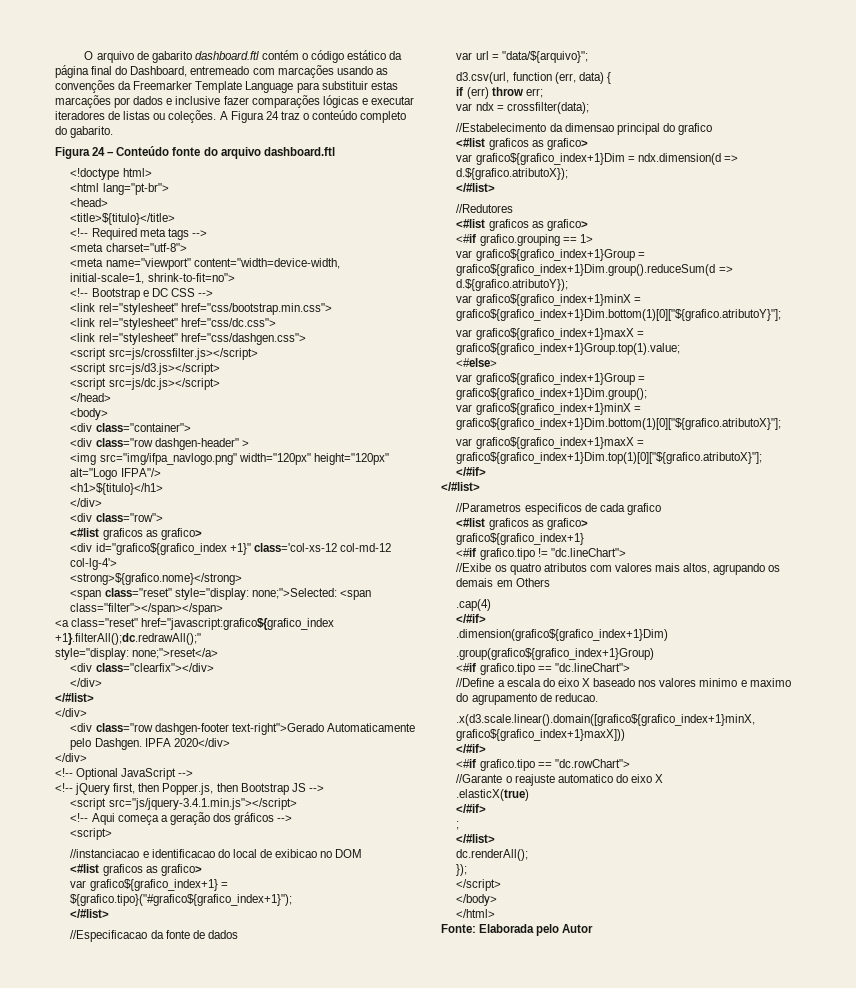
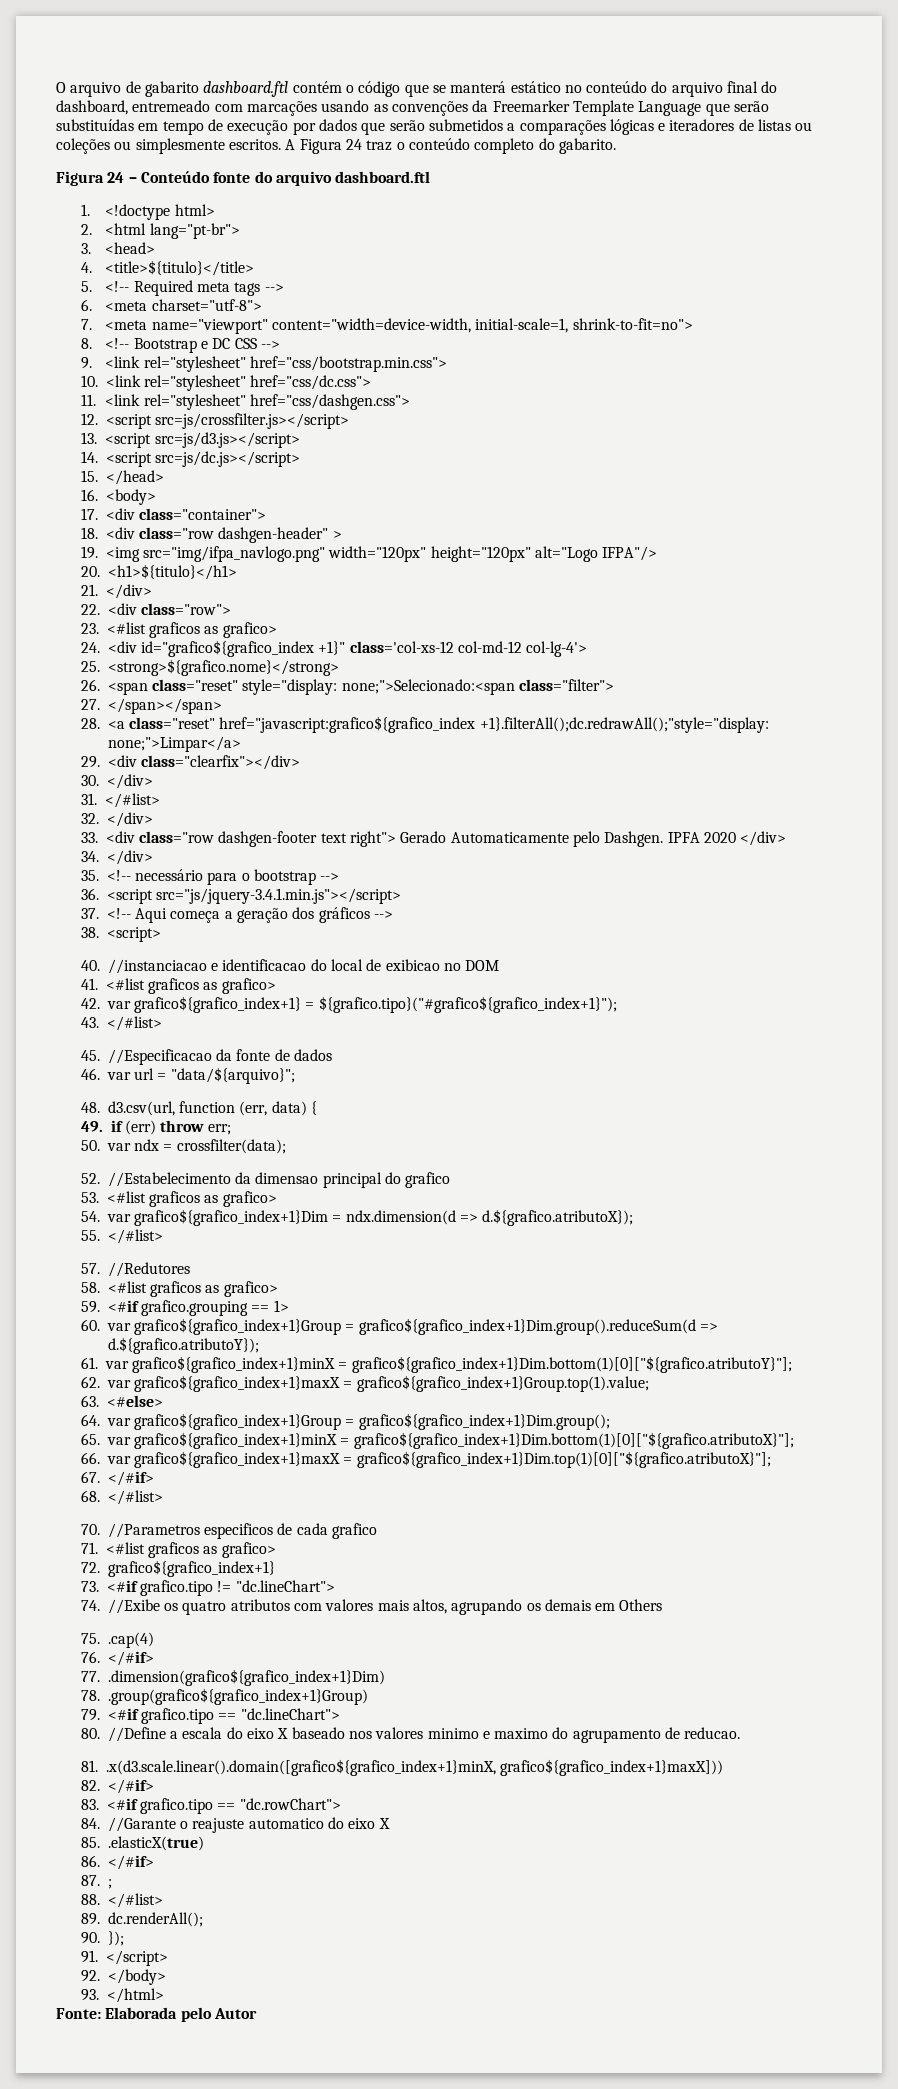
- O arquivo de gabarito dashboard.ftl contém o código estático da página final do Dashboard, entremeado com marcações usando as convenções da Freemarker Template Language para substituir estas marcações por dados e inclusive fazer comparações lógicas e executar iteradores de listas ou coleções.
+ O arquivo de gabarito dashboard.ftl contém o código que se manterá estático no conteúdo do arquivo final do dashboard, entremeado com marcações usando as convenções da Freemarker Template Language que serão substituídas em tempo de execução por dados que serão submetidos a comparações lógicas e iteradores de listas ou coleções ou simplesmente escritos.
- <!doctype html>
+ 1. <!doctype html>
- <html lang="pt-br">
+ 2. <html lang="pt-br">
- <head>
+ 3. <head>
- <title>${titulo}</title>
+ 4. <title>${titulo}</title>
- <!-- Required meta tags -->
+ 5. <!-- Required meta tags -->
- <meta charset="utf-8">
+ 6. <meta charset="utf-8">
- <meta name="viewport" content="width=device-width, initial-scale=1, shrink-to-fit=no">
+ 7. <meta name="viewport" content="width=device-width, initial-scale=1, shrink-to-fit=no">
- <!-- Bootstrap e DC CSS -->
+ 8. <!-- Bootstrap e DC CSS -->
- <link rel="stylesheet" href="css/bootstrap.min.css">
+ 9. <link rel="stylesheet" href="css/bootstrap.min.css">
- <link rel="stylesheet" href="css/dc.css">
+ 10. <link rel="stylesheet" href="css/dc.css">
- <link rel="stylesheet" href="css/dashgen.css">
+ 11. <link rel="stylesheet" href="css/dashgen.css">
- <script src=js/crossfilter.js></script>
+ 12. <script src=js/crossfilter.js></script>
- <script src=js/d3.js></script>
+ 13. <script src=js/d3.js></script>
- <script src=js/dc.js></script>
+ 14. <script src=js/dc.js></script>
- </head>
+ 15. </head>
- <body>
+ 16. <body>
- <div class="container">
+ 17. <div class="container">
- <div class="row dashgen-header" >
+ 18. <div class="row dashgen-header" >
- <img src="img/ifpa_navlogo.png" width="120px" height="120px" alt="Logo IFPA"/>
+ 19. <img src="img/ifpa_navlogo.png" width="120px" height="120px" alt="Logo IFPA"/>
- <h1>${titulo}</h1>
- </div>
- <div class="row">
- <#list graficos as grafico>
- <div id="grafico${grafico_index +1}" class='col-xs-12 col-md-12 col-lg-4'>
+ 20. <h1>${titulo}</h1>
+ 21. </div>
+ 22. <div class="row">
+ 23. <#list graficos as grafico>
+ 24. <div id="grafico${grafico_index +1}" class='col-xs-12 col-md-12 col-lg-4'>
- <strong>${grafico.nome}</strong>
+ 25. <strong>${grafico.nome}</strong>
- <span class="reset" style="display: none;">Selected: <span class="filter"></span></span>
- <a class="reset" href="javascript:grafico${grafico_index +1}.filterAll();dc.redrawAll();"
- style="display: none;">reset</a>
- <div class="clearfix"></div>
- </div>
- </#list>
- </div>
- <div class="row dashgen-footer text-right">Gerado Automaticamente pelo Dashgen.
+ 26. <span class="reset" style="display: none;">Selecionado:<span class="filter">
+ 27. </span></span>
+ 28. <a class="reset" href="javascript:grafico${grafico_index +1}.filterAll();dc.redrawAll();"style="display: none;">Limpar</a>
+ 29. <div class="clearfix"></div>
+ 30. </div>
+ 31. </#list>
+ 32. </div>
+ 33. <div class="row dashgen-footer text right"> Gerado Automaticamente pelo Dashgen.
- IPFA 2020</div>
- </div>
- <!-- Optional JavaScript -->
- <!-- jQuery first, then Popper.js, then Bootstrap JS -->
- <script src="js/jquery-3.4.1.min.js"></script>
+ IPFA 2020 </div>
+ 34. </div>
+ 35. <!-- necessário para o bootstrap -->
+ 36. <script src="js/jquery-3.4.1.min.js"></script>
- <!-- Aqui começa a geração dos gráficos -->
+ 37. <!-- Aqui começa a geração dos gráficos -->
- <script>
+ 38. <script>
- //instanciacao e identificacao do local de exibicao no DOM
- <#list graficos as grafico>
- var grafico${grafico_index+1} = ${grafico.tipo}("#grafico${grafico_index+1}");
- </#list>
- //Especificacao da fonte de dados
+ 40. //instanciacao e identificacao do local de exibicao no DOM
+ 41. <#list graficos as grafico>
+ 42. var grafico${grafico_index+1} = ${grafico.tipo}("#grafico${grafico_index+1}");
+ 43. </#list>
+ 45. //Especificacao da fonte de dados
- var url = "data/${arquivo}";
+ 46. var url = "data/${arquivo}";
- d3.csv(url, function (err, data) {
+ 48. d3.csv(url, function (err, data) {
- if (err) throw err;
+ 49. if (err) throw err;
- var ndx = crossfilter(data);
+ 50. var ndx = crossfilter(data);
- //Estabelecimento da dimensao principal do grafico
- <#list graficos as grafico>
- var grafico${grafico_index+1}Dim = ndx.dimension(d => d.${grafico.atributoX});
- </#list>
- //Redutores
- <#list graficos as grafico>
- <#if grafico.grouping == 1>
+ 52. //Estabelecimento da dimensao principal do grafico
+ 53. <#list graficos as grafico>
+ 54. var grafico${grafico_index+1}Dim = ndx.dimension(d => d.${grafico.atributoX});
+ 55. </#list>
+ 57. //Redutores
+ 58. <#list graficos as grafico>
+ 59. <#if grafico.grouping == 1>
- var grafico${grafico_index+1}Group = grafico${grafico_index+1}Dim.group().reduceSum(d => d.${grafico.atributoY});
+ 60. var grafico${grafico_index+1}Group = grafico${grafico_index+1}Dim.group().reduceSum(d => d.${grafico.atributoY});
- var grafico${grafico_index+1}minX = grafico${grafico_index+1}Dim.bottom(1)[0]["${grafico.atributoY}"];
+ 61. var grafico${grafico_index+1}minX = grafico${grafico_index+1}Dim.bottom(1)[0]["${grafico.atributoY}"];
- var grafico${grafico_index+1}maxX = grafico${grafico_index+1}Group.top(1).value;
+ 62. var grafico${grafico_index+1}maxX = grafico${grafico_index+1}Group.top(1).value;
- <#else>
+ 63. <#else>
- var grafico${grafico_index+1}Group = grafico${grafico_index+1}Dim.group();
+ 64. var grafico${grafico_index+1}Group = grafico${grafico_index+1}Dim.group();
- var grafico${grafico_index+1}minX = grafico${grafico_index+1}Dim.bottom(1)[0]["${grafico.atributoX}"];
+ 65. var grafico${grafico_index+1}minX = grafico${grafico_index+1}Dim.bottom(1)[0]["${grafico.atributoX}"];
- var grafico${grafico_index+1}maxX = grafico${grafico_index+1}Dim.top(1)[0]["${grafico.atributoX}"];
- </#if>
- </#list>
- //Parametros especificos de cada grafico
- <#list graficos as grafico>
- grafico${grafico_index+1}
+ 66. var grafico${grafico_index+1}maxX = grafico${grafico_index+1}Dim.top(1)[0]["${grafico.atributoX}"];
+ 67. </#if>
+ 68. </#list>
+ 70. //Parametros especificos de cada grafico
+ 71. <#list graficos as grafico>
+ 72. grafico${grafico_index+1}
- <#if grafico.tipo != "dc.lineChart">
+ 73. <#if grafico.tipo != "dc.lineChart">
- //Exibe os quatro atributos com valores mais altos, agrupando os demais em Others
+ 74. //Exibe os quatro atributos com valores mais altos, agrupando os demais em Others
- .cap(4)
- </#if>
- .dimension(grafico${grafico_index+1}Dim)
+ 75. .cap(4)
+ 76. </#if>
+ 77. .dimension(grafico${grafico_index+1}Dim)
- .group(grafico${grafico_index+1}Group)
+ 78. .group(grafico${grafico_index+1}Group)
- <#if grafico.tipo == "dc.lineChart">
+ 79. <#if grafico.tipo == "dc.lineChart">
- //Define a escala do eixo X baseado nos valores minimo e maximo do agrupamento de reducao.
+ 80. //Define a escala do eixo X baseado nos valores minimo e maximo do agrupamento de reducao.
- .x(d3.scale.linear().domain([grafico${grafico_index+1}minX, grafico${grafico_index+1}maxX]))
- </#if>
- <#if grafico.tipo == "dc.rowChart">
+ 81. .x(d3.scale.linear().domain([grafico${grafico_index+1}minX, grafico${grafico_index+1}maxX]))
+ 82. </#if>
+ 83. <#if grafico.tipo == "dc.rowChart">
- //Garante o reajuste automatico do eixo X
+ 84. //Garante o reajuste automatico do eixo X
- .elasticX(true)
- </#if>
- ;
- </#list>
- dc.renderAll();
+ 85. .elasticX(true)
+ 86. </#if>
+ 87. ;
+ 88. </#list>
+ 89. dc.renderAll();
- });
+ 90. });
- </script>
+ 91. </script>
- </body>
+ 92. </body>
- </html>
+ 93. </html>

